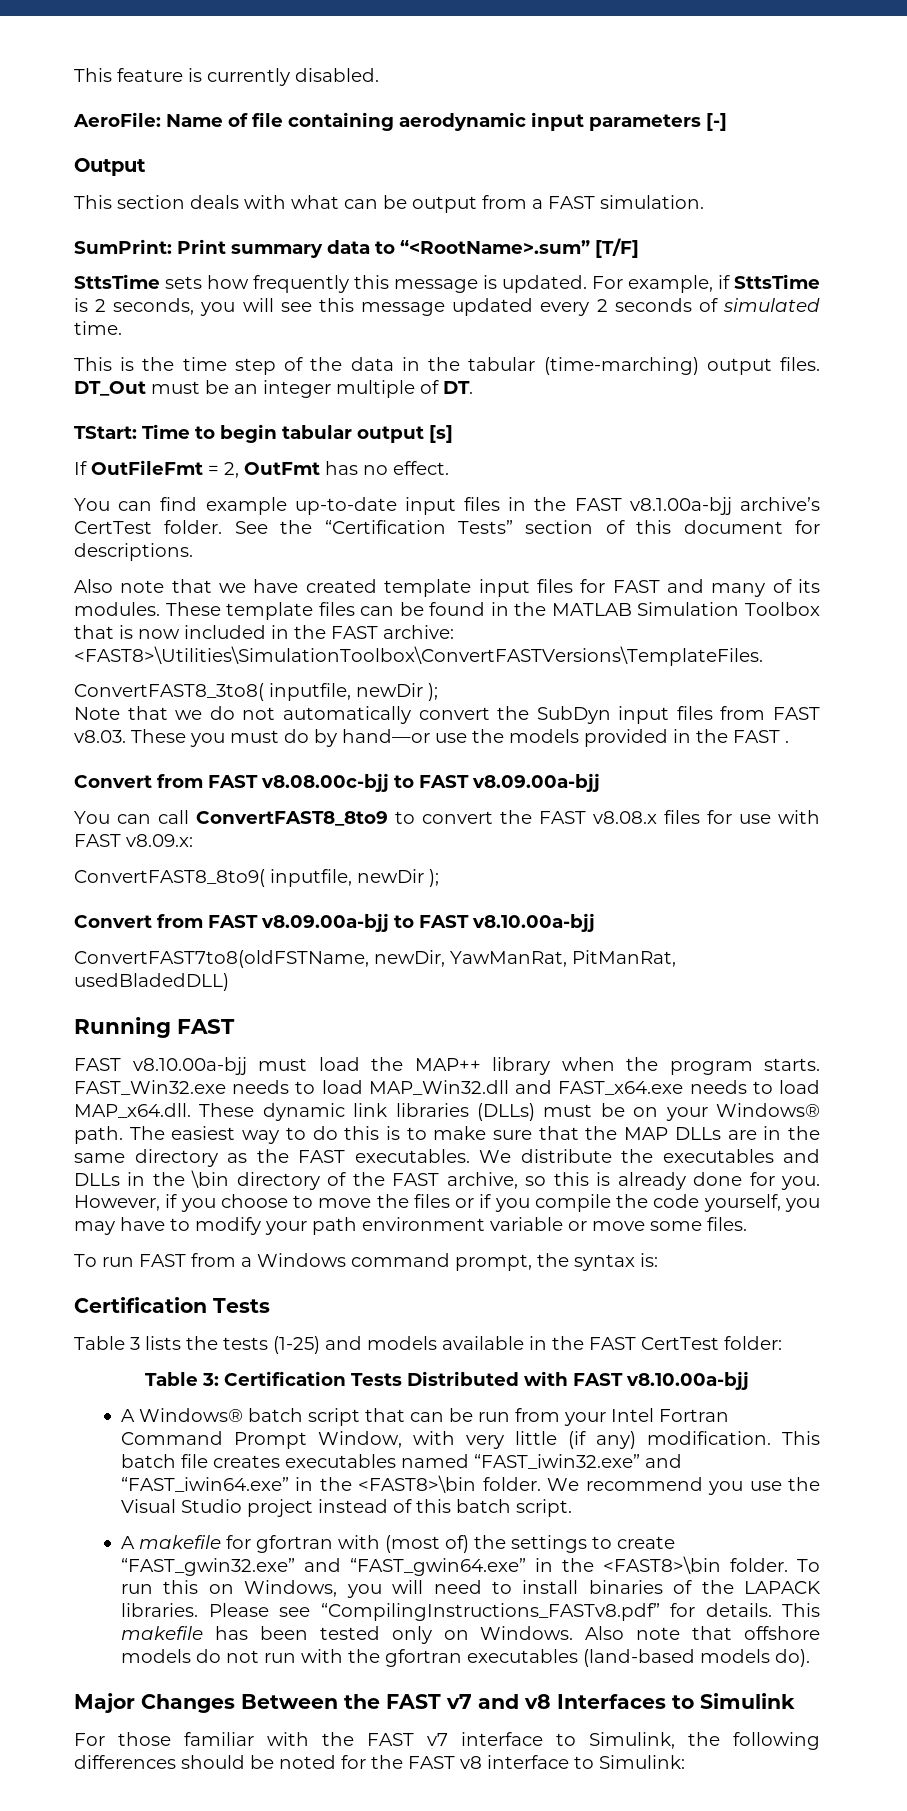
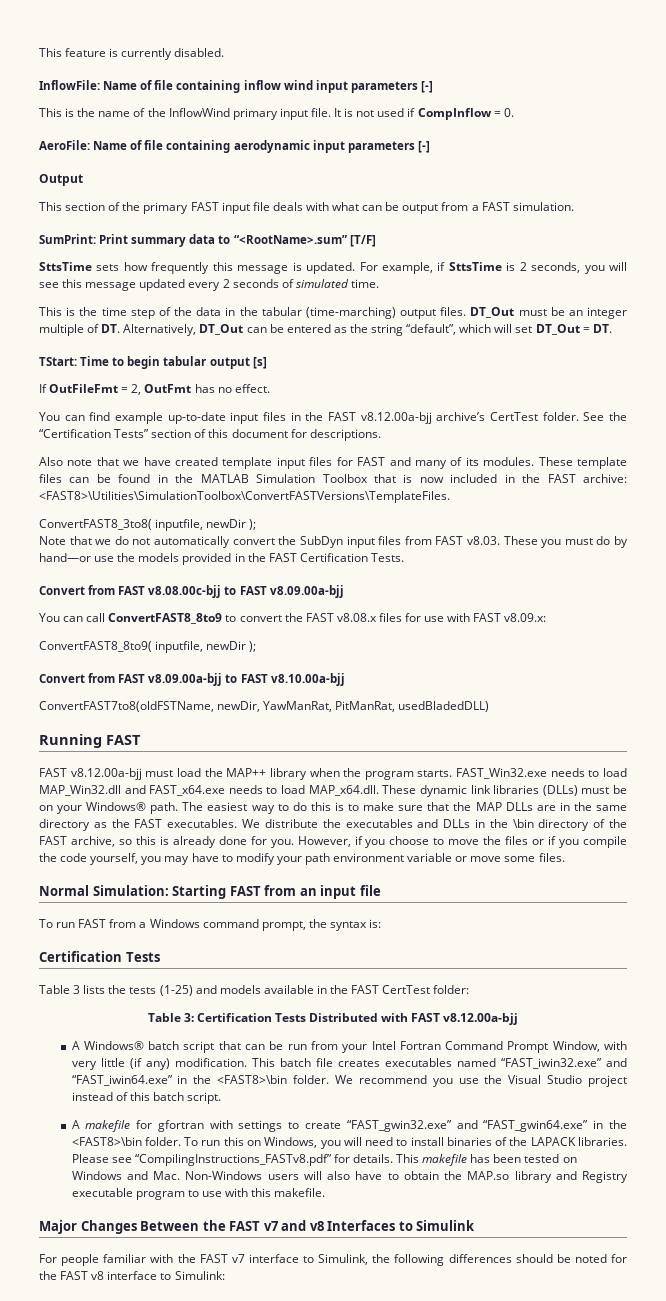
+ InflowFile: Name of file containing inflow wind input parameters [-]
+ This is the name of the InflowWind primary input file. It is not used if CompInflow = 0.
- This section deals with what can be output from a FAST simulation.
+ This section of the primary FAST input file deals with what can be output from a FAST simulation.
- DT_Out must be an integer multiple of DT.
+ DT_Out must be an integer multiple of DT. Alternatively, DT_Out can be entered as the string “default”, which will set DT_Out = DT.
- You can find example up-to-date input files in the FAST v8.1.00a-bjj archive’s CertTest folder.
+ You can find example up-to-date input files in the FAST v8.12.00a-bjj archive’s CertTest folder.
- Note that we do not automatically convert the SubDyn input files from FAST v8.03. These you must do by hand—or use the models provided in the FAST .
+ Note that we do not automatically convert the SubDyn input files from FAST v8.03. These you must do by hand—or use the models provided in the FAST Certification Tests.
- FAST v8.10.00a-bjj must load the MAP++ library when the program starts.
+ FAST v8.12.00a-bjj must load the MAP++ library when the program starts.
+ Normal Simulation: Starting FAST from an input file
- Table 3: Certification Tests Distributed with FAST v8.10.00a-bjj
+ Table 3: Certification Tests Distributed with FAST v8.12.00a-bjj
- A makefile for gfortran with (most of) the settings to create “FAST_gwin32.exe” and “FAST_gwin64.exe” in the <FAST8>\bin folder.
+ A makefile for gfortran with settings to create “FAST_gwin32.exe” and “FAST_gwin64.exe” in the <FAST8>\bin folder.
- This makefile has been tested only on Windows. Also note that offshore models do not run with the gfortran executables (land-based models do).
+ This makefile has been tested on Windows and Mac. Non-Windows users will also have to obtain the MAP.so library and Registry executable program to use with this makefile.
- For those familiar with the FAST v7 interface to Simulink, the following differences should be noted for the FAST v8 interface to Simulink:
+ For people familiar with the FAST v7 interface to Simulink, the following differences should be noted for the FAST v8 interface to Simulink:

